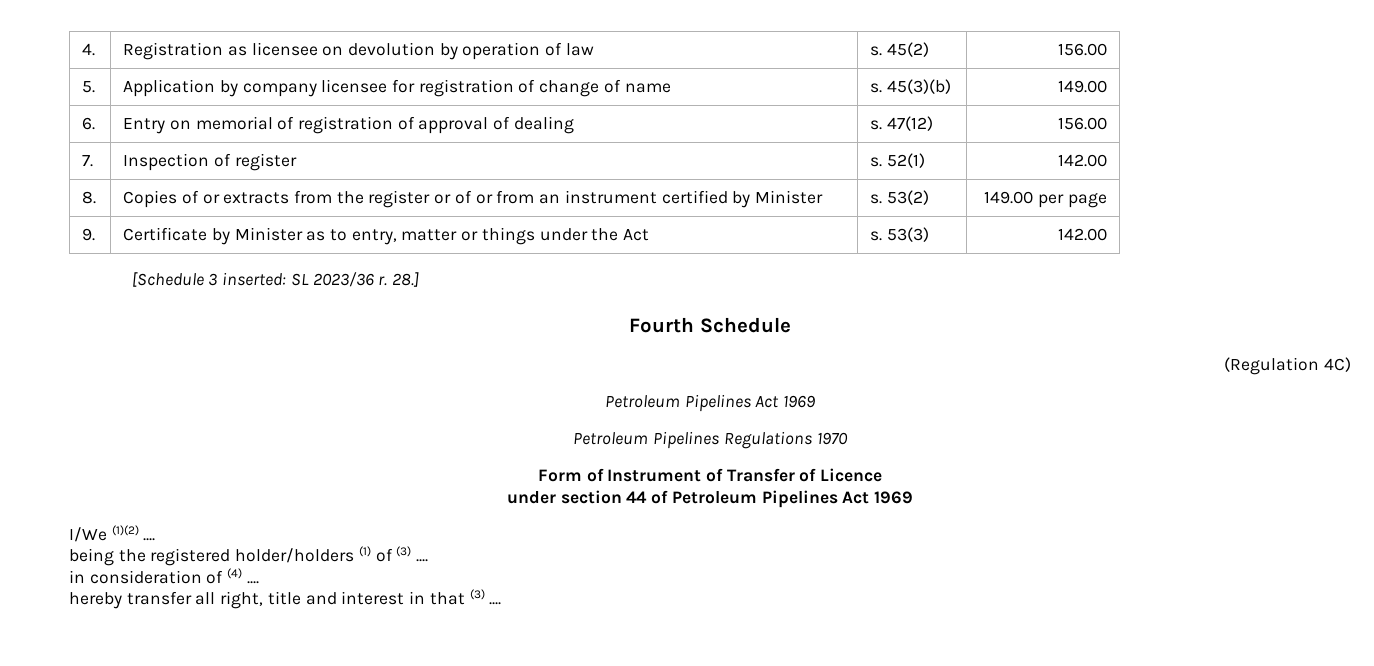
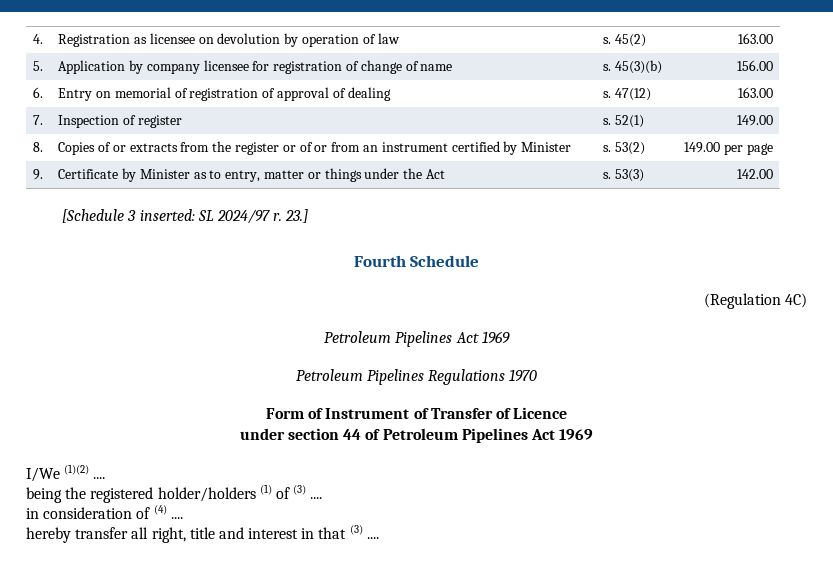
- 4. | Registration as licensee on devolution by operation of law | s. 45(2) | 156.00
+ 4. | Registration as licensee on devolution by operation of law | s. 45(2) | 163.00
- 5. | Application by company licensee for registration of change of name | s. 45(3)(b) | 149.00
+ 5. | Application by company licensee for registration of change of name | s. 45(3)(b) | 156.00
- 6. | Entry on memorial of registration of approval of dealing | s. 47(12) | 156.00
+ 6. | Entry on memorial of registration of approval of dealing | s. 47(12) | 163.00
- 7. | Inspection of register | s. 52(1) | 142.00
+ 7. | Inspection of register | s. 52(1) | 149.00
- [Schedule 3 inserted: SL 2023/36 r. 28.]
+ [Schedule 3 inserted: SL 2024/97 r. 23.]

